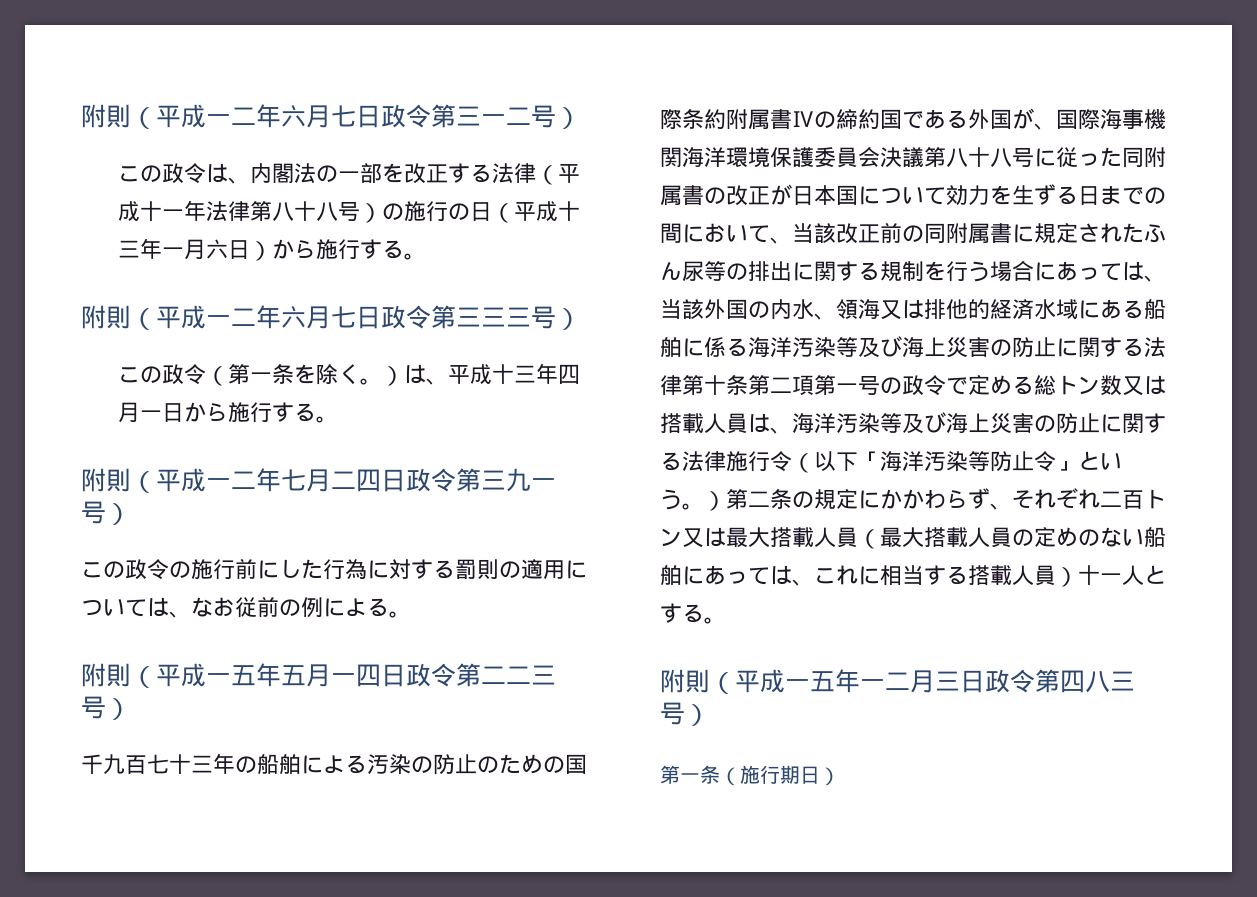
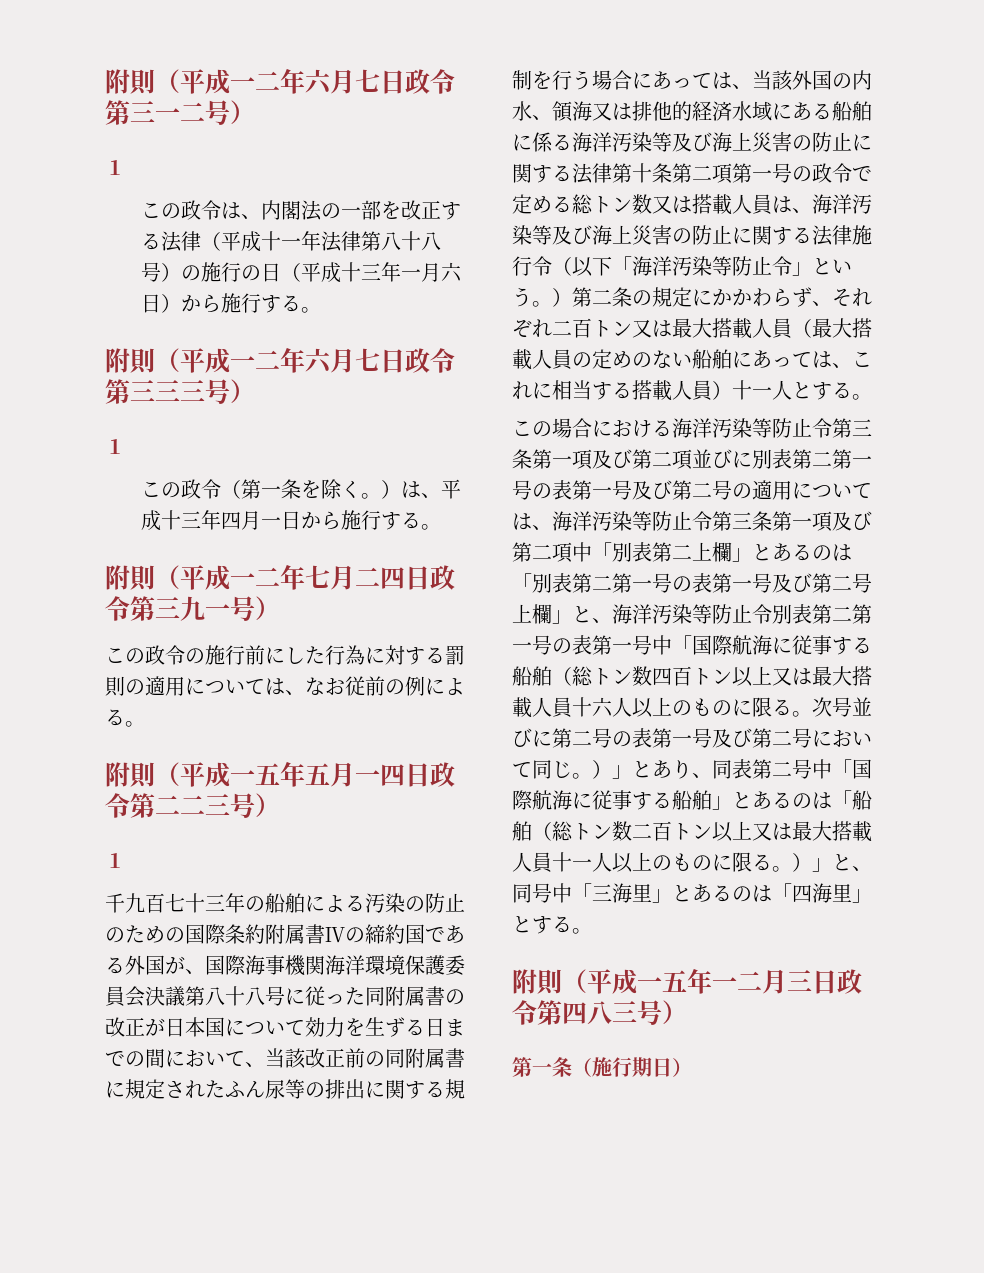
  附則（平成一二年六月七日政令第三一二号）
+ １
  附則（平成一二年六月七日政令第三三三号）
+ １
  附則（平成一五年五月一四日政令第二二三号）
+ １
+ この場合における海洋汚染等防止令第三条第一項及び第二項並びに別表第二第一号の表第一号及び第二号の適用については、海洋汚染等防止令第三条第一項及び第二項中「別表第二上欄」とあるのは「別表第二第一号の表第一号及び第二号上欄」と、海洋汚染等防止令別表第二第一号の表第一号中「国際航海に従事する船舶（総トン数四百トン以上又は最大搭載人員十六人以上のものに限る。次号並びに第二号の表第一号及び第二号において同じ。）」とあり、同表第二号中「国際航海に従事する船舶」とあるのは「船舶（総トン数二百トン以上又は最大搭載人員十一人以上のものに限る。）」と、同号中「三海里」とあるのは「四海里」とする。

